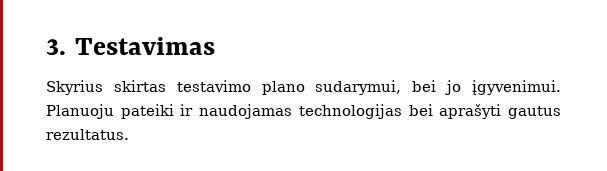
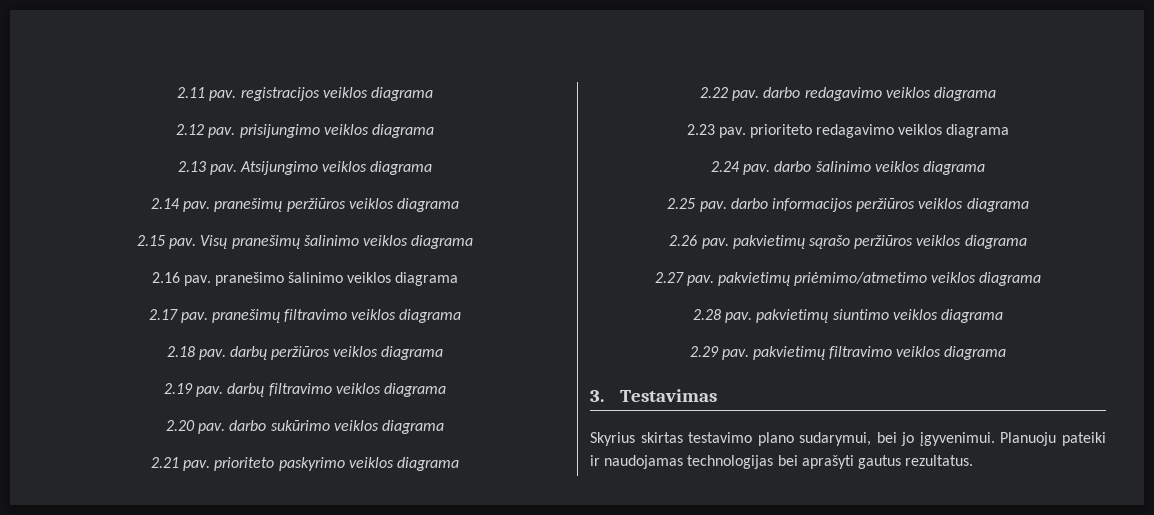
+ 2.11 pav. registracijos veiklos diagrama
+ 2.12 pav. prisijungimo veiklos diagrama
+ 2.13 pav. Atsijungimo veiklos diagrama
+ 2.14 pav. pranešimų peržiūros veiklos diagrama
+ 2.15 pav. Visų pranešimų šalinimo veiklos diagrama
+ 2.16 pav. pranešimo šalinimo veiklos diagrama
+ 2.17 pav. pranešimų filtravimo veiklos diagrama
+ 2.18 pav. darbų peržiūros veiklos diagrama
+ 2.19 pav. darbų filtravimo veiklos diagrama
+ 2.20 pav. darbo sukūrimo veiklos diagrama
+ 2.21 pav. prioriteto paskyrimo veiklos diagrama
+ 2.22 pav. darbo redagavimo veiklos diagrama
+ 2.23 pav. prioriteto redagavimo veiklos diagrama
+ 2.24 pav. darbo šalinimo veiklos diagrama
+ 2.25 pav. darbo informacijos peržiūros veiklos diagrama
+ 2.26 pav. pakvietimų sąrašo peržiūros veiklos diagrama
+ 2.27 pav. pakvietimų priėmimo/atmetimo veiklos diagrama
+ 2.28 pav. pakvietimų siuntimo veiklos diagrama
+ 2.29 pav. pakvietimų filtravimo veiklos diagrama

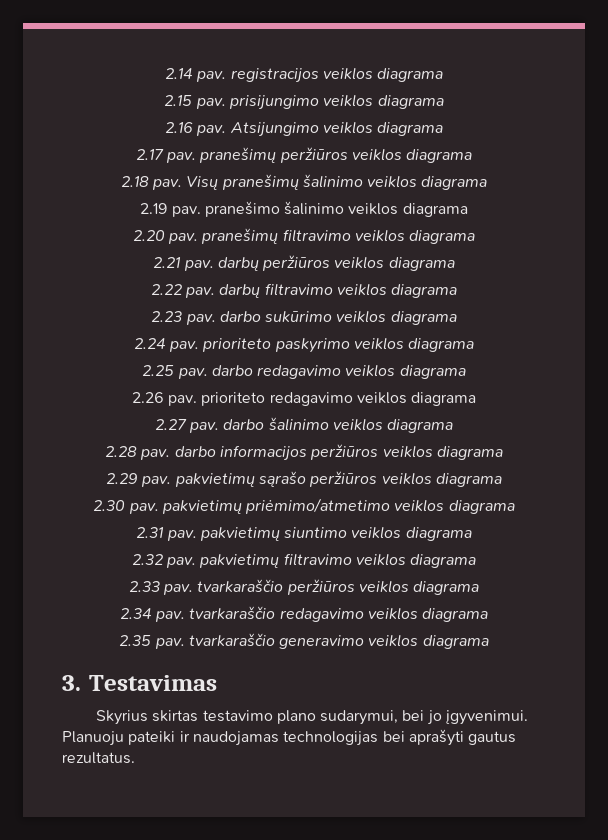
- 2.11 pav. registracijos veiklos diagrama
+ 2.14 pav. registracijos veiklos diagrama
- 2.12 pav. prisijungimo veiklos diagrama
+ 2.15 pav. prisijungimo veiklos diagrama
- 2.13 pav.
+ 2.16 pav.
- 2.14 pav. pranešimų peržiūros veiklos diagrama
+ 2.17 pav. pranešimų peržiūros veiklos diagrama
- 2.15 pav.
+ 2.18 pav.
- 2.16 pav. pranešimo šalinimo veiklos diagrama
+ 2.19 pav. pranešimo šalinimo veiklos diagrama
- 2.17 pav. pranešimų filtravimo veiklos diagrama
+ 2.20 pav. pranešimų filtravimo veiklos diagrama
- 2.18 pav. darbų peržiūros veiklos diagrama
+ 2.21 pav. darbų peržiūros veiklos diagrama
- 2.19 pav. darbų filtravimo veiklos diagrama
+ 2.22 pav. darbų filtravimo veiklos diagrama
- 2.20 pav. darbo sukūrimo veiklos diagrama
+ 2.23 pav. darbo sukūrimo veiklos diagrama
- 2.21 pav. prioriteto paskyrimo veiklos diagrama
+ 2.24 pav. prioriteto paskyrimo veiklos diagrama
- 2.22 pav. darbo redagavimo veiklos diagrama
+ 2.25 pav. darbo redagavimo veiklos diagrama
- 2.23 pav. prioriteto redagavimo veiklos diagrama
+ 2.26 pav. prioriteto redagavimo veiklos diagrama
- 2.24 pav. darbo šalinimo veiklos diagrama
+ 2.27 pav. darbo šalinimo veiklos diagrama
- 2.25 pav. darbo informacijos peržiūros veiklos diagrama
+ 2.28 pav. darbo informacijos peržiūros veiklos diagrama
- 2.26 pav. pakvietimų sąrašo peržiūros veiklos diagrama
+ 2.29 pav. pakvietimų sąrašo peržiūros veiklos diagrama
- 2.27 pav. pakvietimų priėmimo/atmetimo veiklos diagrama
+ 2.30 pav. pakvietimų priėmimo/atmetimo veiklos diagrama
- 2.28 pav. pakvietimų siuntimo veiklos diagrama
+ 2.31 pav. pakvietimų siuntimo veiklos diagrama
- 2.29 pav. pakvietimų filtravimo veiklos diagrama
+ 2.32 pav. pakvietimų filtravimo veiklos diagrama
+ 2.33 pav. tvarkaraščio peržiūros veiklos diagrama
+ 2.34 pav. tvarkaraščio redagavimo veiklos diagrama
+ 2.35 pav. tvarkaraščio generavimo veiklos diagrama

